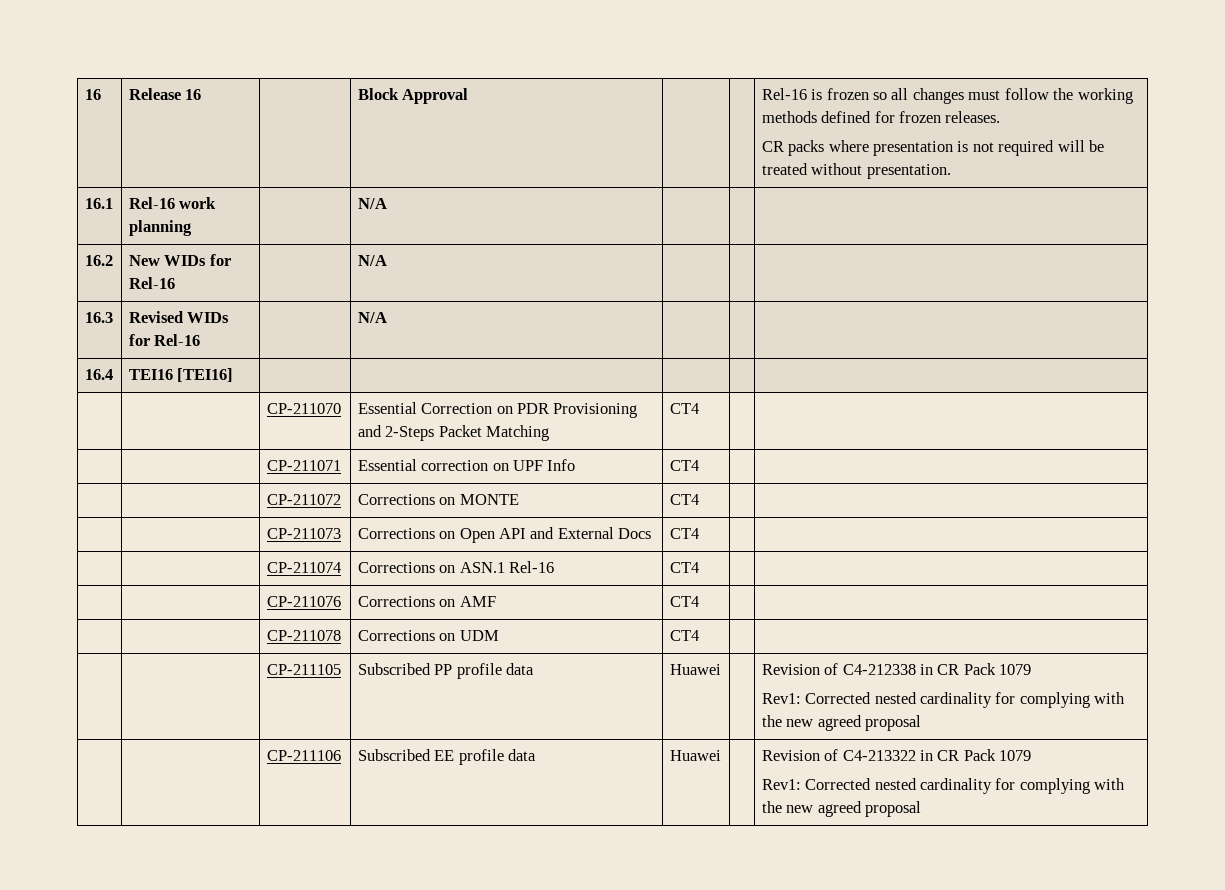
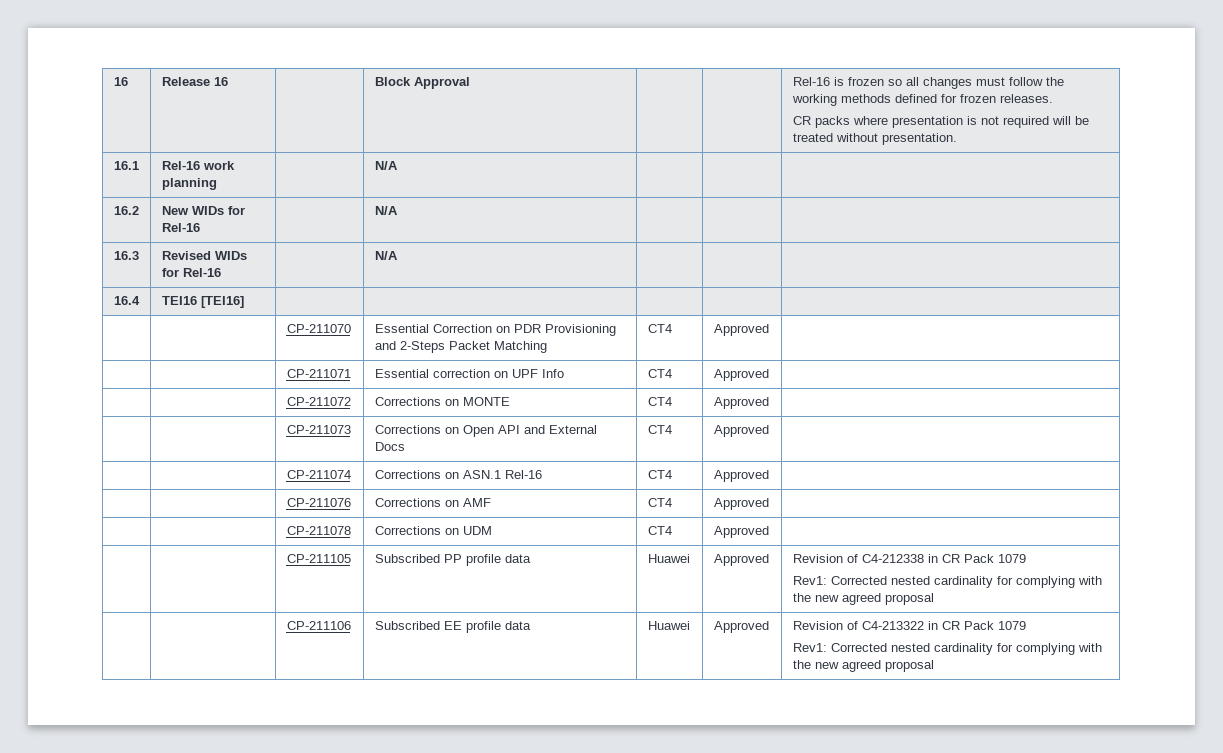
- | | CP-211070 | Essential Correction on PDR Provisioning and 2-Steps Packet Matching | CT4 | |
+ | | CP-211070 | Essential Correction on PDR Provisioning and 2-Steps Packet Matching | CT4 | Approved |
- | | CP-211071 | Essential correction on UPF Info | CT4 | |
+ | | CP-211071 | Essential correction on UPF Info | CT4 | Approved |
- | | CP-211072 | Corrections on MONTE | CT4 | |
+ | | CP-211072 | Corrections on MONTE | CT4 | Approved |
- | | CP-211073 | Corrections on Open API and External Docs | CT4 | |
+ | | CP-211073 | Corrections on Open API and External Docs | CT4 | Approved |
- | | CP-211074 | Corrections on ASN.1 Rel-16 | CT4 | |
+ | | CP-211074 | Corrections on ASN.1 Rel-16 | CT4 | Approved |
- | | CP-211076 | Corrections on AMF | CT4 | |
+ | | CP-211076 | Corrections on AMF | CT4 | Approved |
- | | CP-211078 | Corrections on UDM | CT4 | |
+ | | CP-211078 | Corrections on UDM | CT4 | Approved |
- | | CP-211105 | Subscribed PP profile data | Huawei | | Revision of C4-212338 in CR Pack 1079
+ | | CP-211105 | Subscribed PP profile data | Huawei | Approved | Revision of C4-212338 in CR Pack 1079
- | | CP-211106 | Subscribed EE profile data | Huawei | | Revision of C4-213322 in CR Pack 1079
+ | | CP-211106 | Subscribed EE profile data | Huawei | Approved | Revision of C4-213322 in CR Pack 1079

